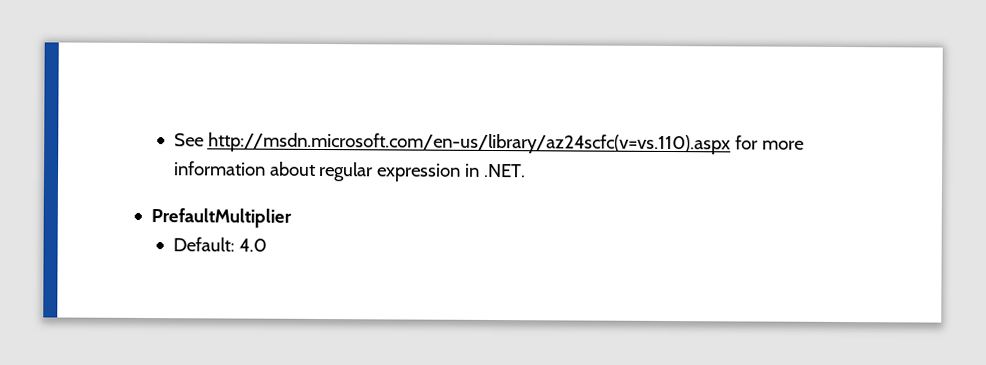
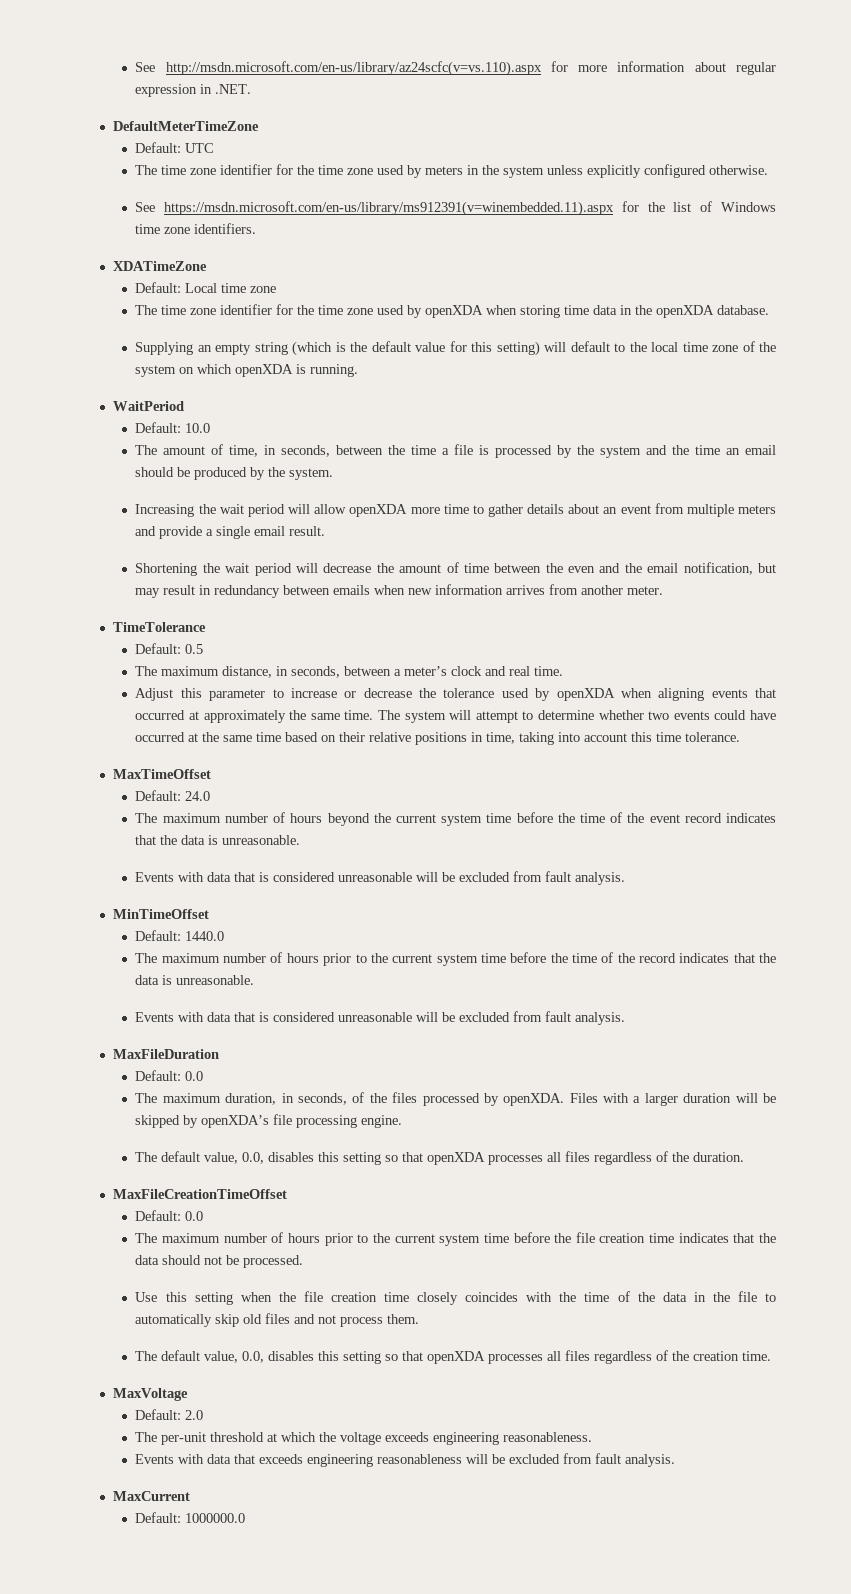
- PrefaultMultiplier
- Default: 4.0
+ DefaultMeterTimeZone
+ Default: UTC
+ The time zone identifier for the time zone used by meters in the system unless explicitly configured otherwise.
+ See https://msdn.microsoft.com/en-us/library/ms912391(v=winembedded.11).aspx for the list of Windows time zone identifiers.
+ XDATimeZone
+ Default: Local time zone
+ The time zone identifier for the time zone used by openXDA when storing time data in the openXDA database.
+ Supplying an empty string (which is the default value for this setting) will default to the local time zone of the system on which openXDA is running.
+ WaitPeriod
+ Default: 10.0
+ The amount of time, in seconds, between the time a file is processed by the system and the time an email should be produced by the system.
+ Increasing the wait period will allow openXDA more time to gather details about an event from multiple meters and provide a single email result.
+ Shortening the wait period will decrease the amount of time between the even and the email notification, but may result in redundancy between emails when new information arrives from another meter.
+ TimeTolerance
+ Default: 0.5
+ The maximum distance, in seconds, between a meter’s clock and real time.
+ Adjust this parameter to increase or decrease the tolerance used by openXDA when aligning events that occurred at approximately the same time. The system will attempt to determine whether two events could have occurred at the same time based on their relative positions in time, taking into account this time tolerance.
+ MaxTimeOffset
+ Default: 24.0
+ The maximum number of hours beyond the current system time before the time of the event record indicates that the data is unreasonable.
+ Events with data that is considered unreasonable will be excluded from fault analysis.
+ MinTimeOffset
+ Default: 1440.0
+ The maximum number of hours prior to the current system time before the time of the record indicates that the data is unreasonable.
+ Events with data that is considered unreasonable will be excluded from fault analysis.
+ MaxFileDuration
+ Default: 0.0
+ The maximum duration, in seconds, of the files processed by openXDA. Files with a larger duration will be skipped by openXDA’s file processing engine.
+ The default value, 0.0, disables this setting so that openXDA processes all files regardless of the duration.
+ MaxFileCreationTimeOffset
+ Default: 0.0
+ The maximum number of hours prior to the current system time before the file creation time indicates that the data should not be processed.
+ Use this setting when the file creation time closely coincides with the time of the data in the file to automatically skip old files and not process them.
+ The default value, 0.0, disables this setting so that openXDA processes all files regardless of the creation time.
+ MaxVoltage
+ Default: 2.0
+ The per-unit threshold at which the voltage exceeds engineering reasonableness.
+ Events with data that exceeds engineering reasonableness will be excluded from fault analysis.
+ MaxCurrent
+ Default: 1000000.0

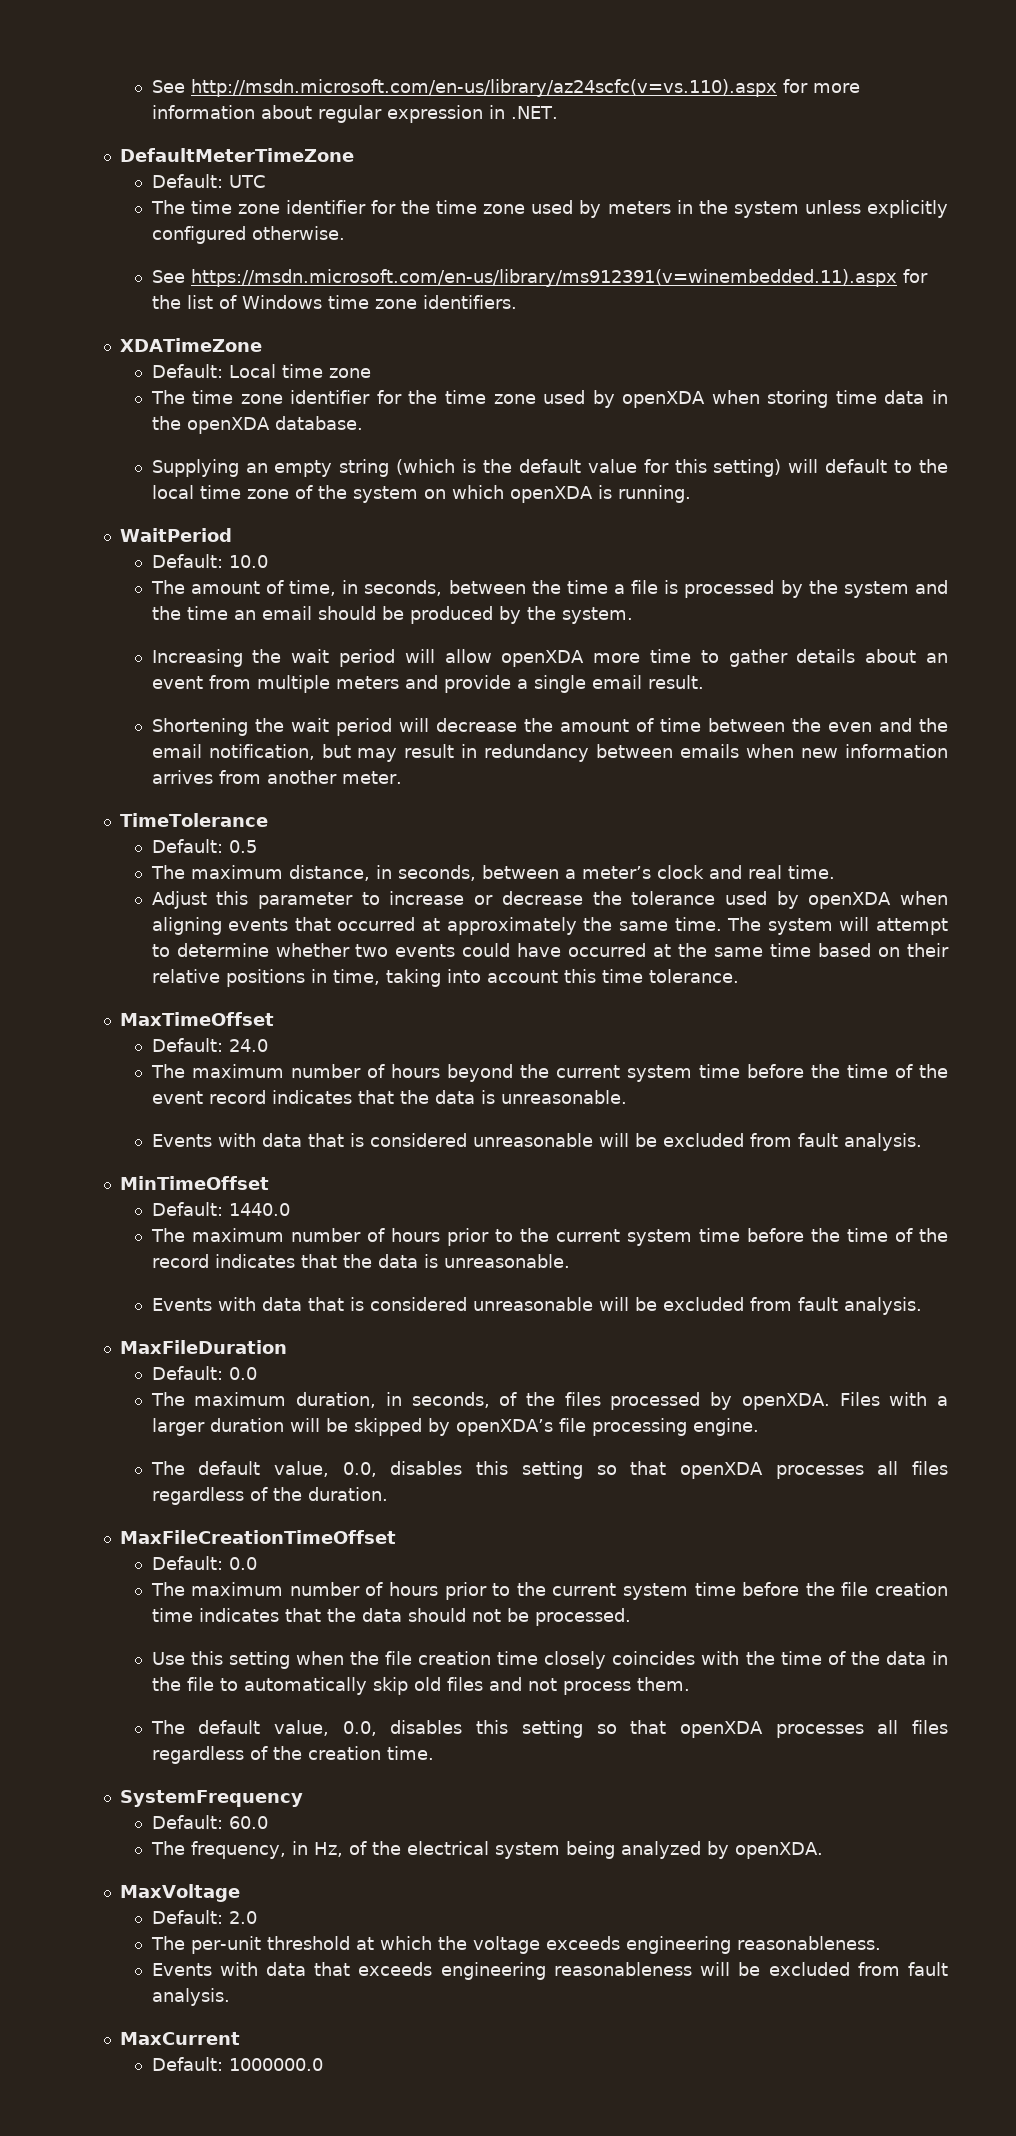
+ SystemFrequency
+ Default: 60.0
+ The frequency, in Hz, of the electrical system being analyzed by openXDA.

